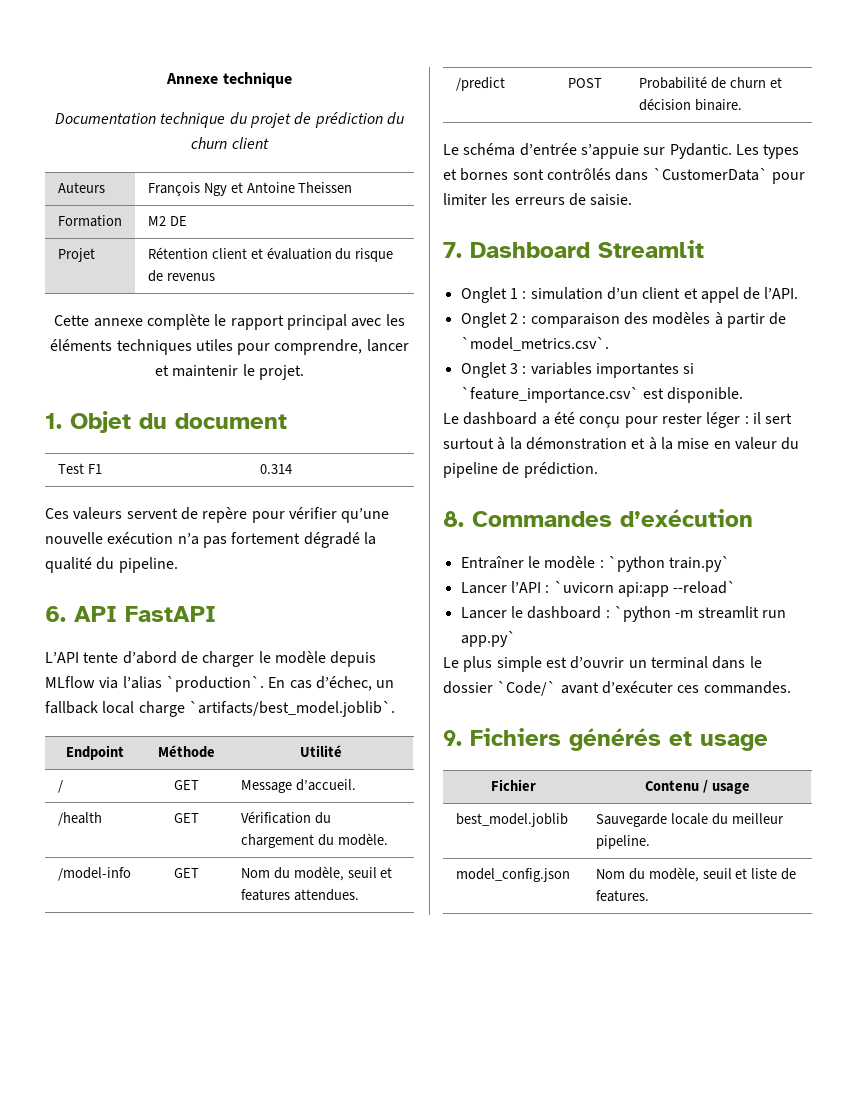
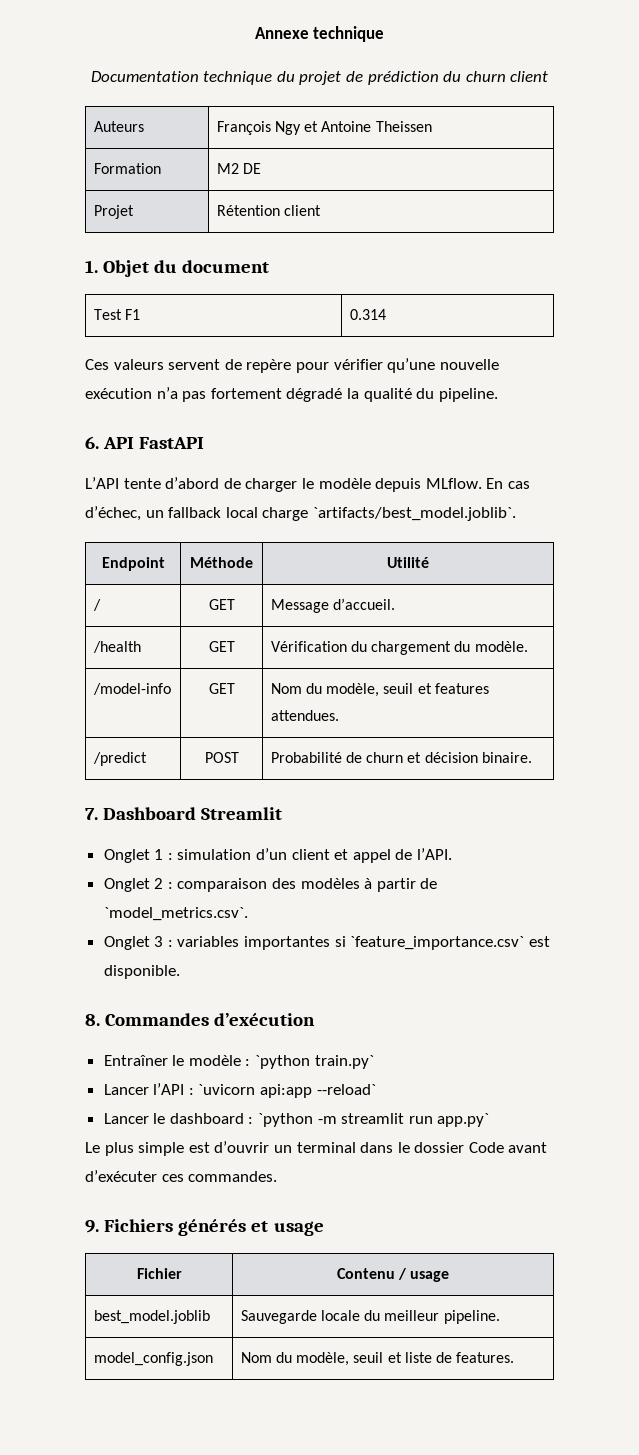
- Projet | Rétention client et évaluation du risque de revenus
- Cette annexe complète le rapport principal avec les éléments techniques utiles pour comprendre, lancer et maintenir le projet.
+ Projet | Rétention client
- L’API tente d’abord de charger le modèle depuis MLflow via l’alias `production`.
+ L’API tente d’abord de charger le modèle depuis MLflow.
- Le schéma d’entrée s’appuie sur Pydantic. Les types et bornes sont contrôlés dans `CustomerData` pour limiter les erreurs de saisie.
- Le dashboard a été conçu pour rester léger : il sert surtout à la démonstration et à la mise en valeur du pipeline de prédiction.
- Le plus simple est d’ouvrir un terminal dans le dossier `Code/` avant d’exécuter ces commandes.
+ Le plus simple est d’ouvrir un terminal dans le dossier Code avant d’exécuter ces commandes.

